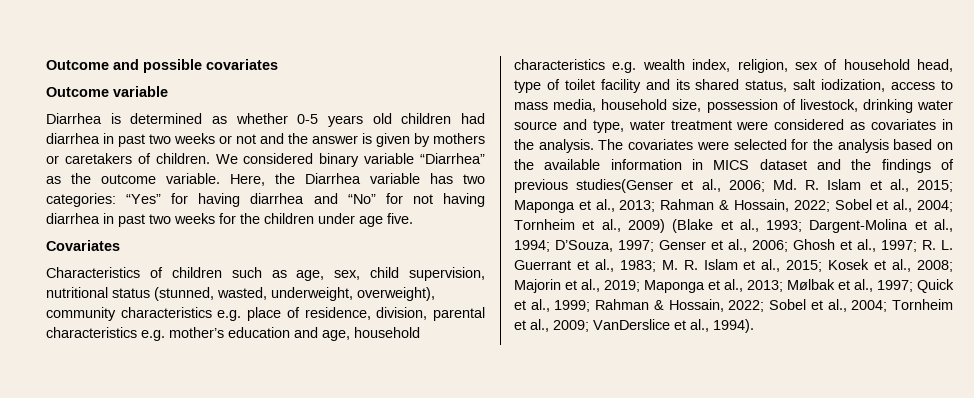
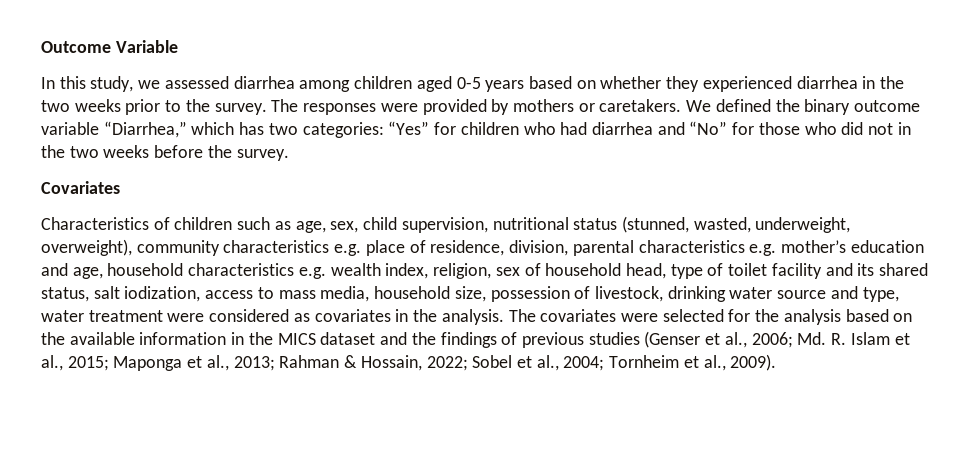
- Outcome and possible covariates
- Outcome variable
- Diarrhea is determined as whether 0-5 years old children had diarrhea in past two weeks or not and the answer is given by mothers or caretakers of children. We considered binary variable “Diarrhea” as the outcome variable. Here, the Diarrhea variable has two categories: “Yes” for having diarrhea and “No” for not having diarrhea in past two weeks for the children under age five.
+ Outcome Variable
+ In this study, we assessed diarrhea among children aged 0-5 years based on whether they experienced diarrhea in the two weeks prior to the survey. The responses were provided by mothers or caretakers. We defined the binary outcome variable “Diarrhea,” which has two categories: “Yes” for children who had diarrhea and “No” for those who did not in the two weeks before the survey.
- The covariates were selected for the analysis based on the available information in MICS dataset and the findings of previous studies(Genser et al., 2006; Md. R. Islam et al., 2015; Maponga et al., 2013; Rahman & Hossain, 2022; Sobel et al., 2004; Tornheim et al., 2009) (Blake et al., 1993; Dargent-Molina et al., 1994; D’Souza, 1997; Genser et al., 2006; Ghosh et al., 1997; R. L. Guerrant et al., 1983; M. R. Islam et al., 2015; Kosek et al., 2008; Majorin et al., 2019; Maponga et al., 2013; Mølbak et al., 1997; Quick et al., 1999; Rahman & Hossain, 2022; Sobel et al., 2004; Tornheim et al., 2009; VanDerslice et al., 1994).
+ The covariates were selected for the analysis based on the available information in the MICS dataset and the findings of previous studies (Genser et al., 2006; Md. R. Islam et al., 2015; Maponga et al., 2013; Rahman & Hossain, 2022; Sobel et al., 2004; Tornheim et al., 2009).

